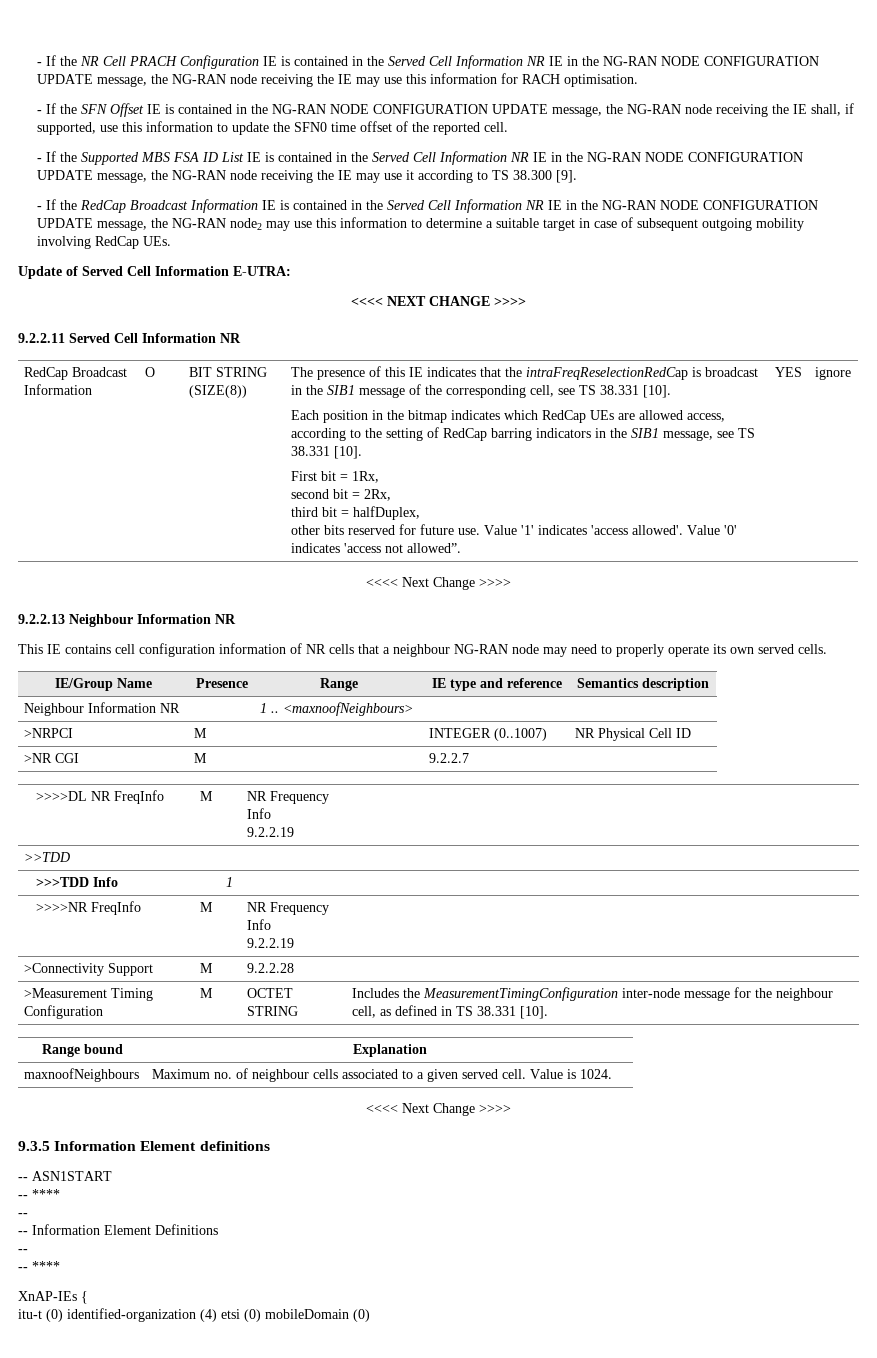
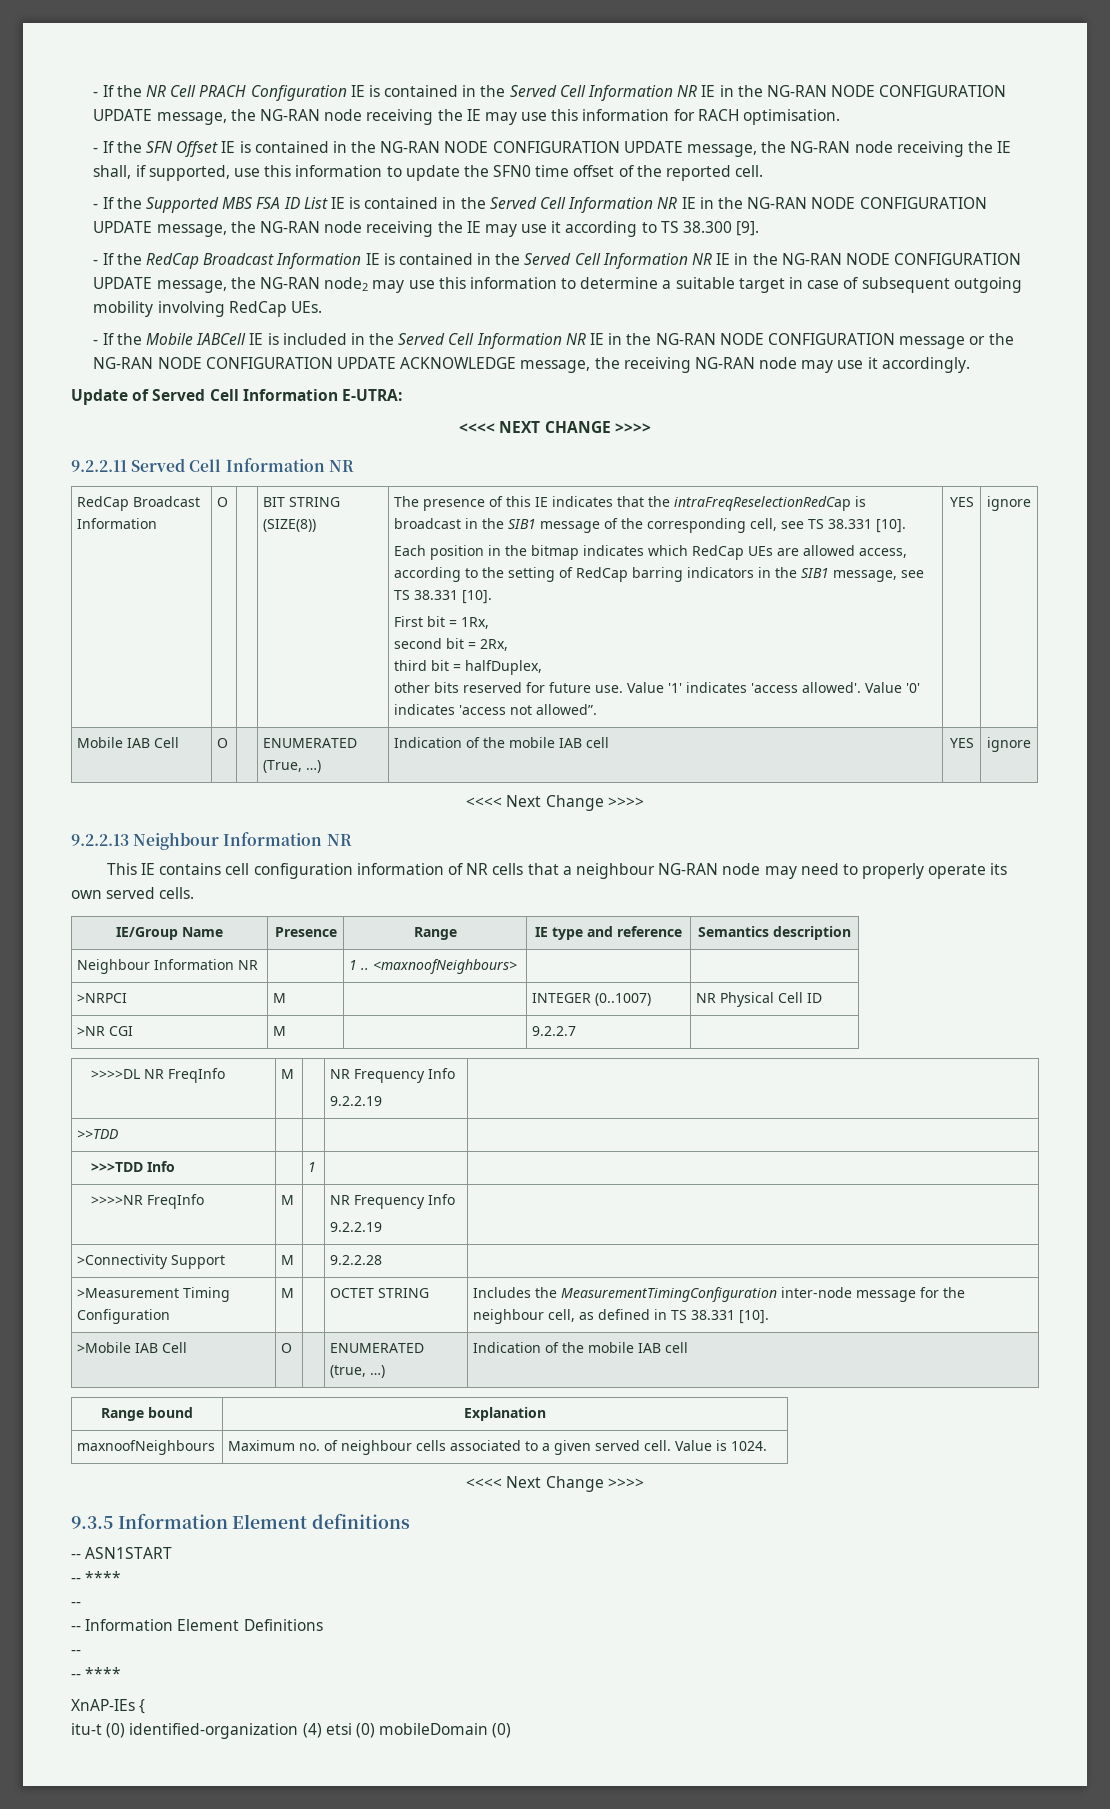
+ - If the Mobile IABCell IE is included in the Served Cell Information NR IE in the NG-RAN NODE CONFIGURATION message or the NG-RAN NODE CONFIGURATION UPDATE ACKNOWLEDGE message, the receiving NG-RAN node may use it accordingly.
+ Mobile IAB Cell | O | | ENUMERATED (True, …) | Indication of the mobile IAB cell | YES | ignore
+ >Mobile IAB Cell | O | | ENUMERATED (true, …) | Indication of the mobile IAB cell

